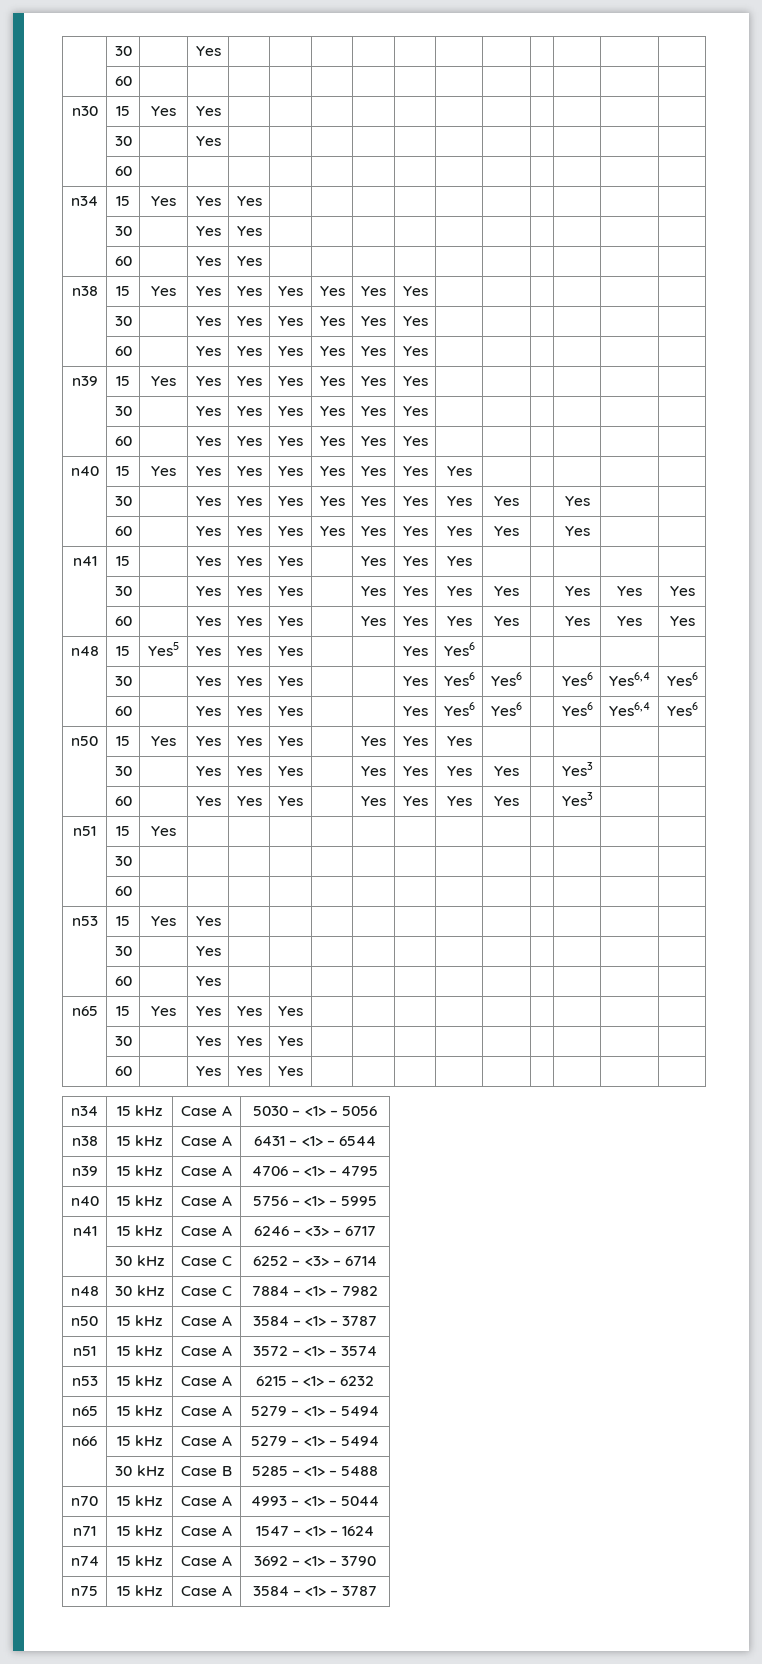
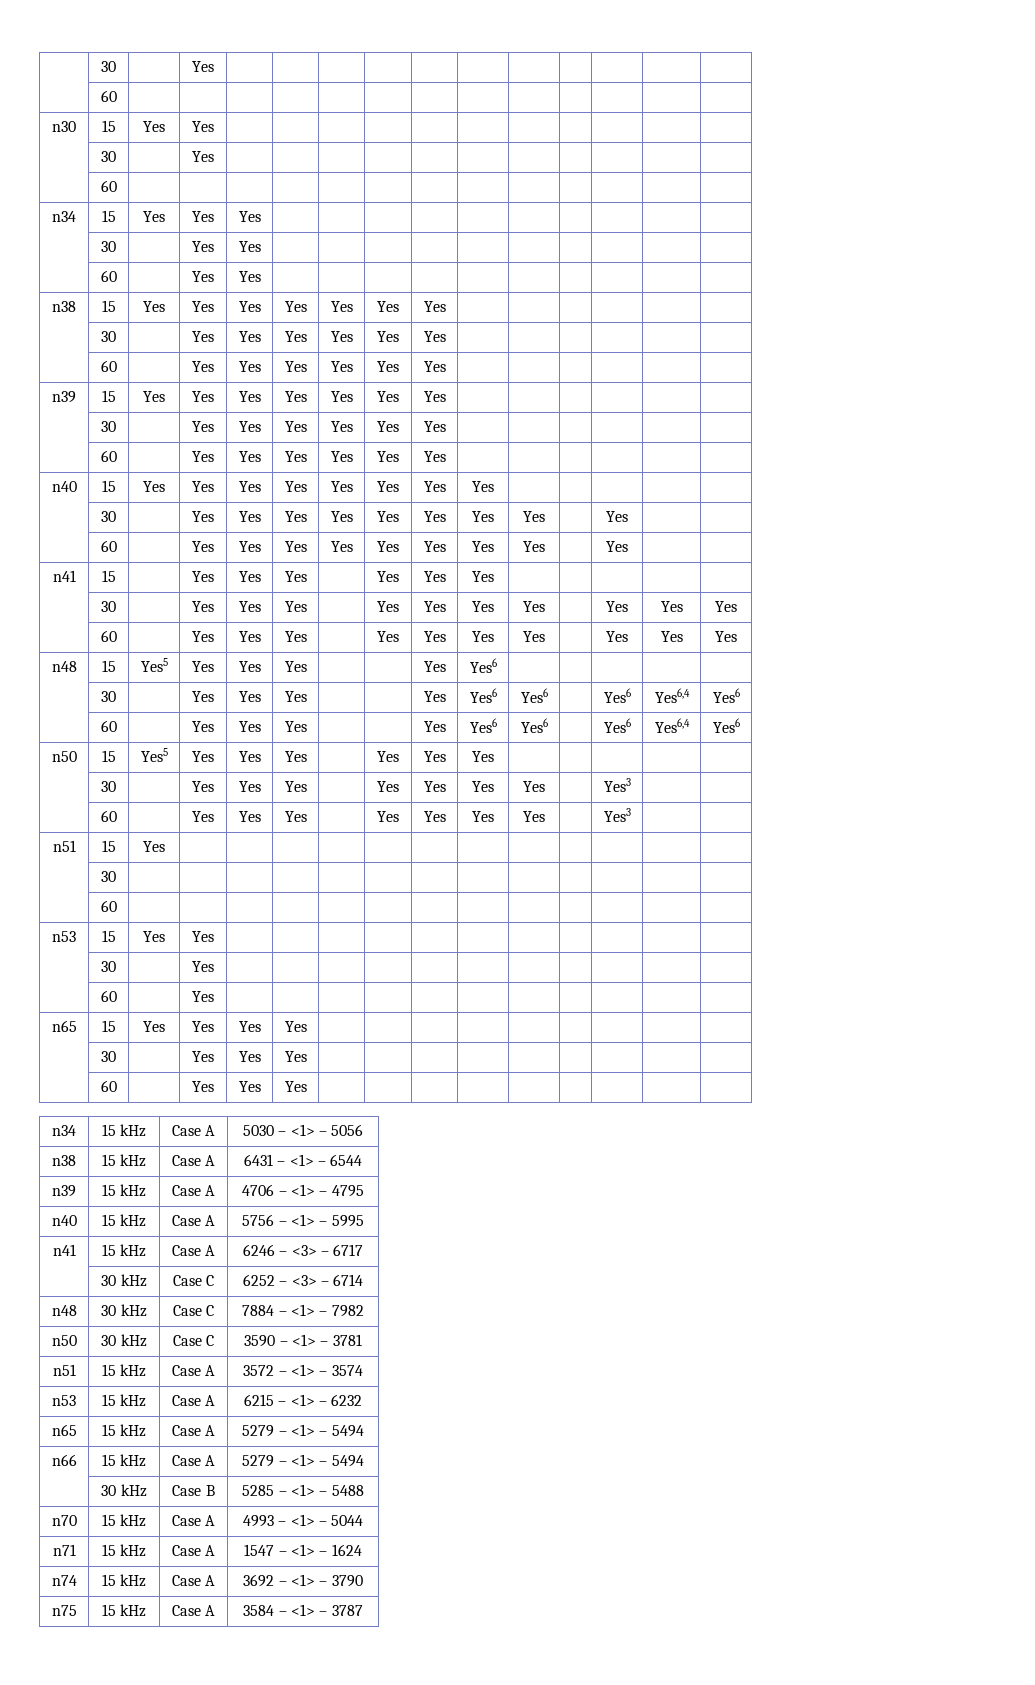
- n50 | 15 | Yes | Yes | Yes | Yes | | Yes | Yes | Yes | | | | |
+ n50 | 15 | Yes5 | Yes | Yes | Yes | | Yes | Yes | Yes | | | | |
- n50 | 15 kHz | Case A | 3584 – <1> – 3787
+ n50 | 30 kHz | Case C | 3590 – <1> – 3781

